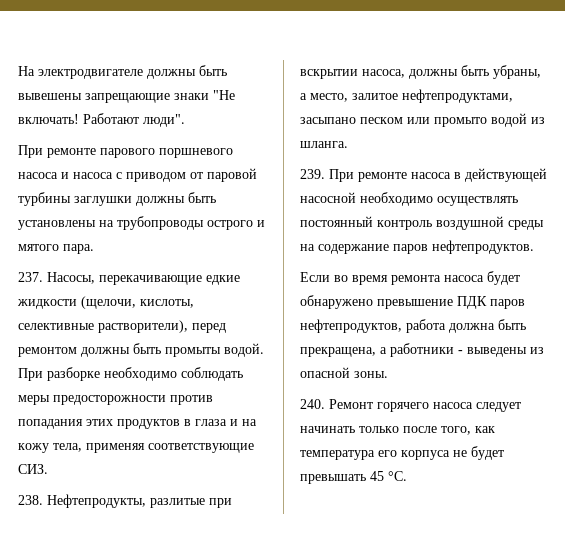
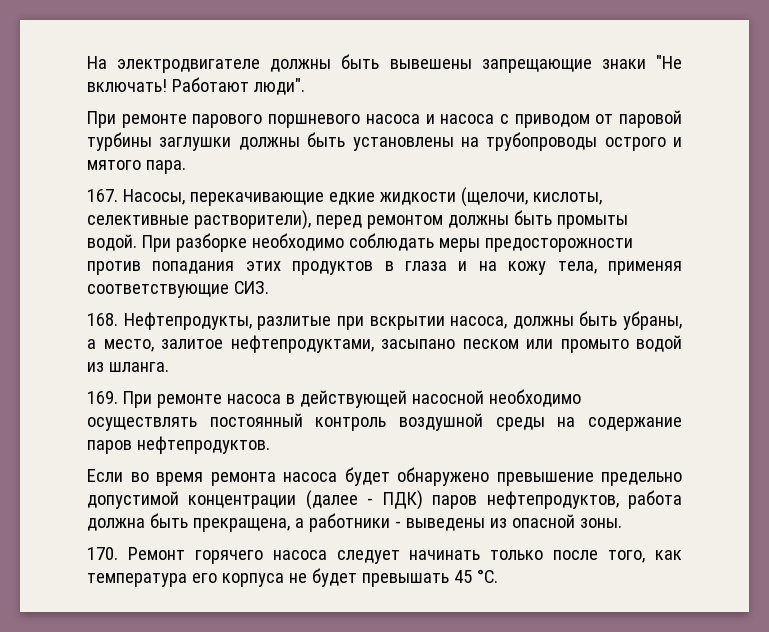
- 237. Насосы, перекачивающие едкие жидкости (щелочи, кислоты, селективные растворители), перед ремонтом должны быть промыты водой.
+ 167. Насосы, перекачивающие едкие жидкости (щелочи, кислоты, селективные растворители), перед ремонтом должны быть промыты водой.
- 238. Нефтепродукты, разлитые при вскрытии насоса, должны быть убраны, а место, залитое нефтепродуктами, засыпано песком или промыто водой из шланга.
+ 168. Нефтепродукты, разлитые при вскрытии насоса, должны быть убраны, а место, залитое нефтепродуктами, засыпано песком или промыто водой из шланга.
- 239. При ремонте насоса в действующей насосной необходимо осуществлять постоянный контроль воздушной среды на содержание паров нефтепродуктов.
+ 169. При ремонте насоса в действующей насосной необходимо осуществлять постоянный контроль воздушной среды на содержание паров нефтепродуктов.
- Если во время ремонта насоса будет обнаружено превышение ПДК паров нефтепродуктов, работа должна быть прекращена, а работники - выведены из опасной зоны.
+ Если во время ремонта насоса будет обнаружено превышение предельно допустимой концентрации (далее - ПДК) паров нефтепродуктов, работа должна быть прекращена, а работники - выведены из опасной зоны.
- 240. Ремонт горячего насоса следует начинать только после того, как температура его корпуса не будет превышать 45 °C.
+ 170. Ремонт горячего насоса следует начинать только после того, как температура его корпуса не будет превышать 45 °C.

